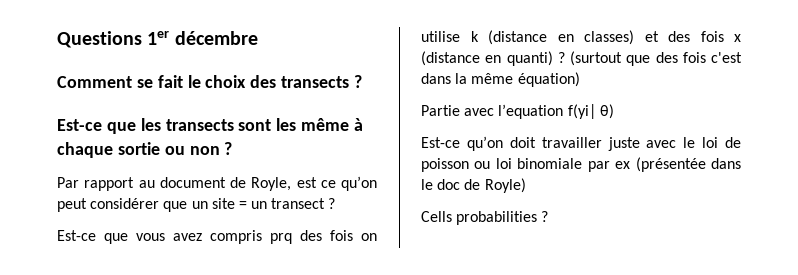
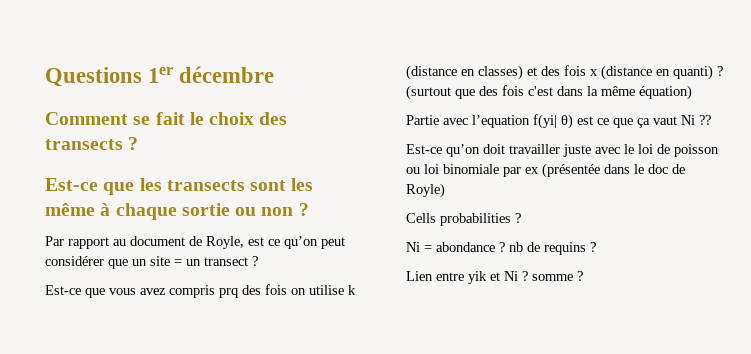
- Partie avec l’equation f(yi| θ)
+ Partie avec l’equation f(yi| θ) est ce que ça vaut Ni ??
+ Ni = abondance ? nb de requins ?
+ Lien entre yik et Ni ? somme ?

